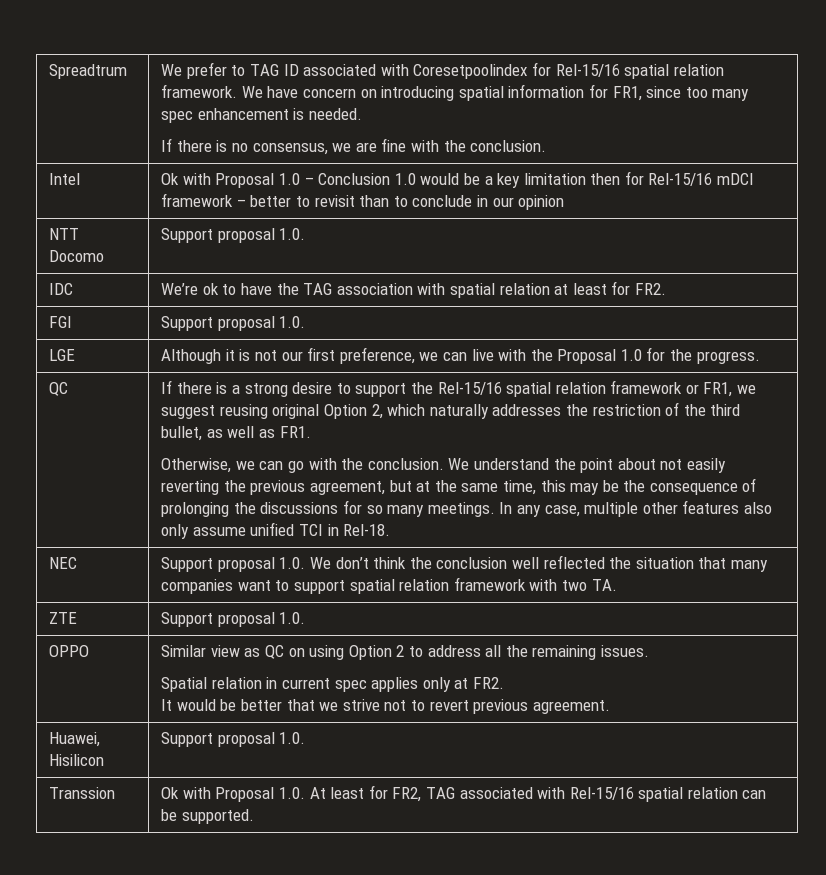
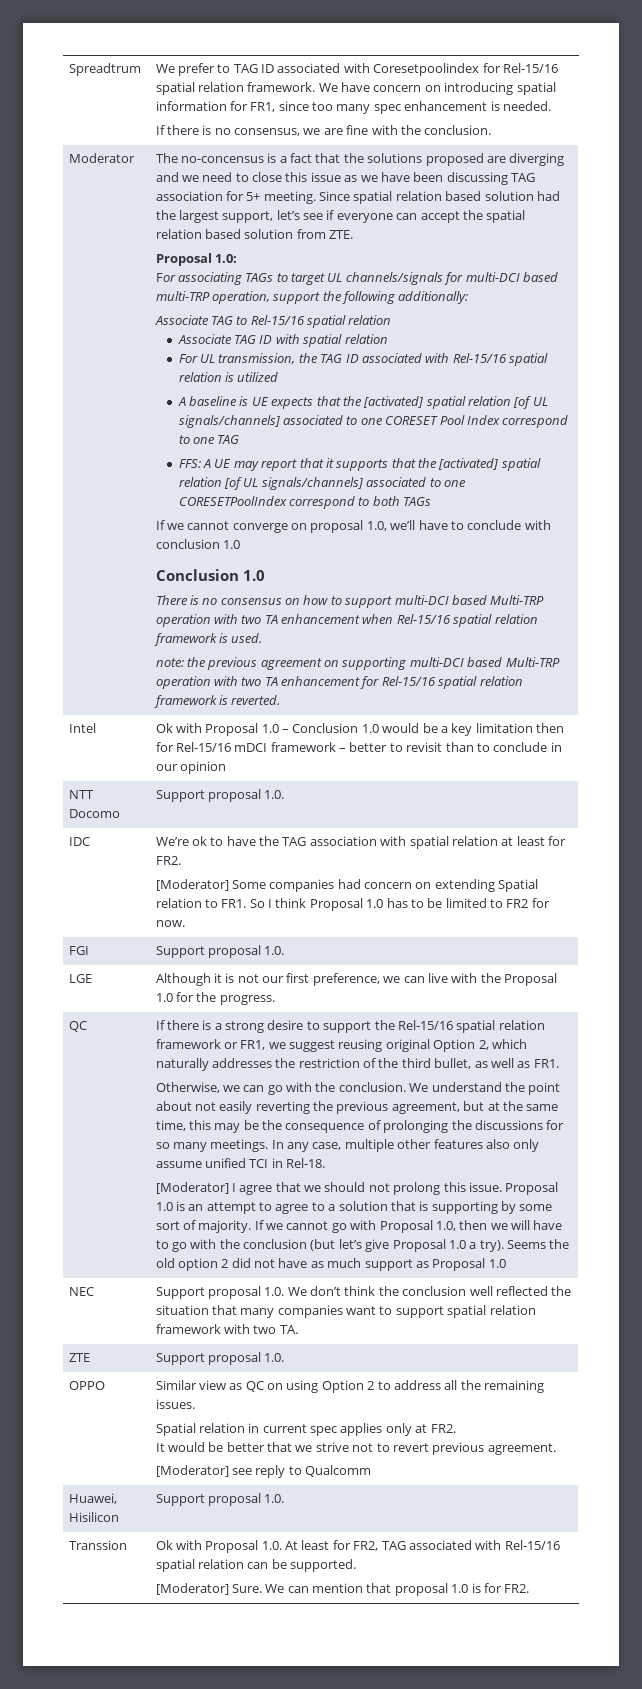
+ Moderator | The no-concensus is a fact that the solutions proposed are diverging and we need to close this issue as we have been discussing TAG association for 5+ meeting. Since spatial relation based solution had the largest support, let’s see if everyone can accept the spatial relation based solution from ZTE.
+ Proposal 1.0:
+ For associating TAGs to target UL channels/signals for multi-DCI based multi-TRP operation, support the following additionally:
+ Associate TAG to Rel-15/16 spatial relation
+ Associate TAG ID with spatial relation
+ For UL transmission, the TAG ID associated with Rel-15/16 spatial relation is utilized
+ A baseline is UE expects that the [activated] spatial relation [of UL signals/channels] associated to one CORESET Pool Index correspond to one TAG
+ FFS: A UE may report that it supports that the [activated] spatial relation [of UL signals/channels] associated to one CORESETPoolIndex correspond to both TAGs
+ If we cannot converge on proposal 1.0, we’ll have to conclude with conclusion 1.0
+ Conclusion 1.0
+ There is no consensus on how to support multi-DCI based Multi-TRP operation with two TA enhancement when Rel-15/16 spatial relation framework is used.
+ note: the previous agreement on supporting multi-DCI based Multi-TRP operation with two TA enhancement for Rel-15/16 spatial relation framework is reverted.
  IDC | We’re ok to have the TAG association with spatial relation at least for FR2.
+ [Moderator] Some companies had concern on extending Spatial relation to FR1. So I think Proposal 1.0 has to be limited to FR2 for now.
+ [Moderator] I agree that we should not prolong this issue. Proposal 1.0 is an attempt to agree to a solution that is supporting by some sort of majority. If we cannot go with Proposal 1.0, then we will have to go with the conclusion (but let’s give Proposal 1.0 a try). Seems the old option 2 did not have as much support as Proposal 1.0
+ [Moderator] see reply to Qualcomm
  Transsion | Ok with Proposal 1.0. At least for FR2, TAG associated with Rel-15/16 spatial relation can be supported.
+ [Moderator] Sure. We can mention that proposal 1.0 is for FR2.

